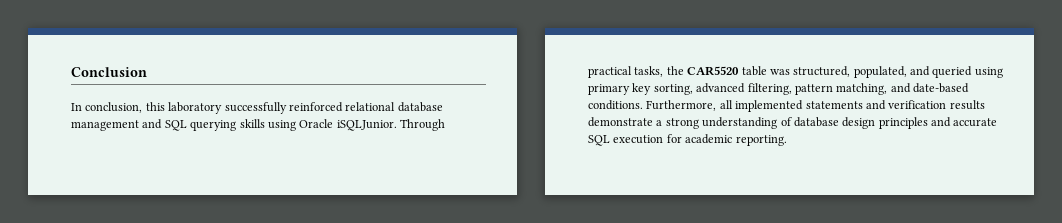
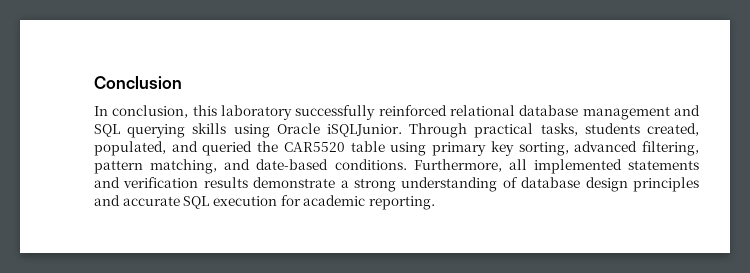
- Through practical tasks, the CAR5520 table was structured, populated, and queried using primary key sorting, advanced filtering, pattern matching, and date-based conditions.
+ Through practical tasks, students created, populated, and queried the CAR5520 table using primary key sorting, advanced filtering, pattern matching, and date-based conditions.

